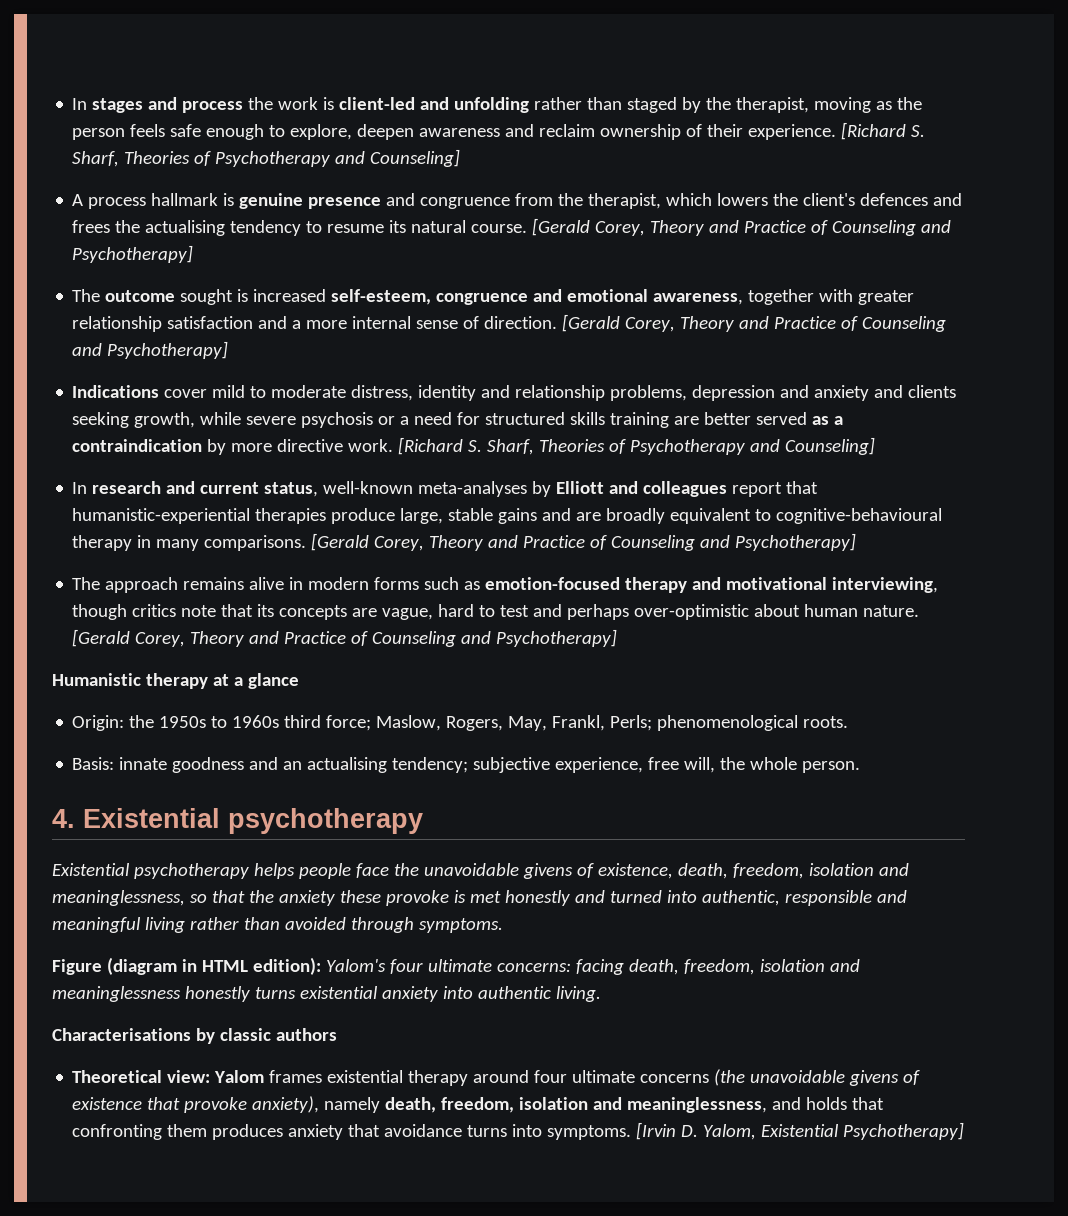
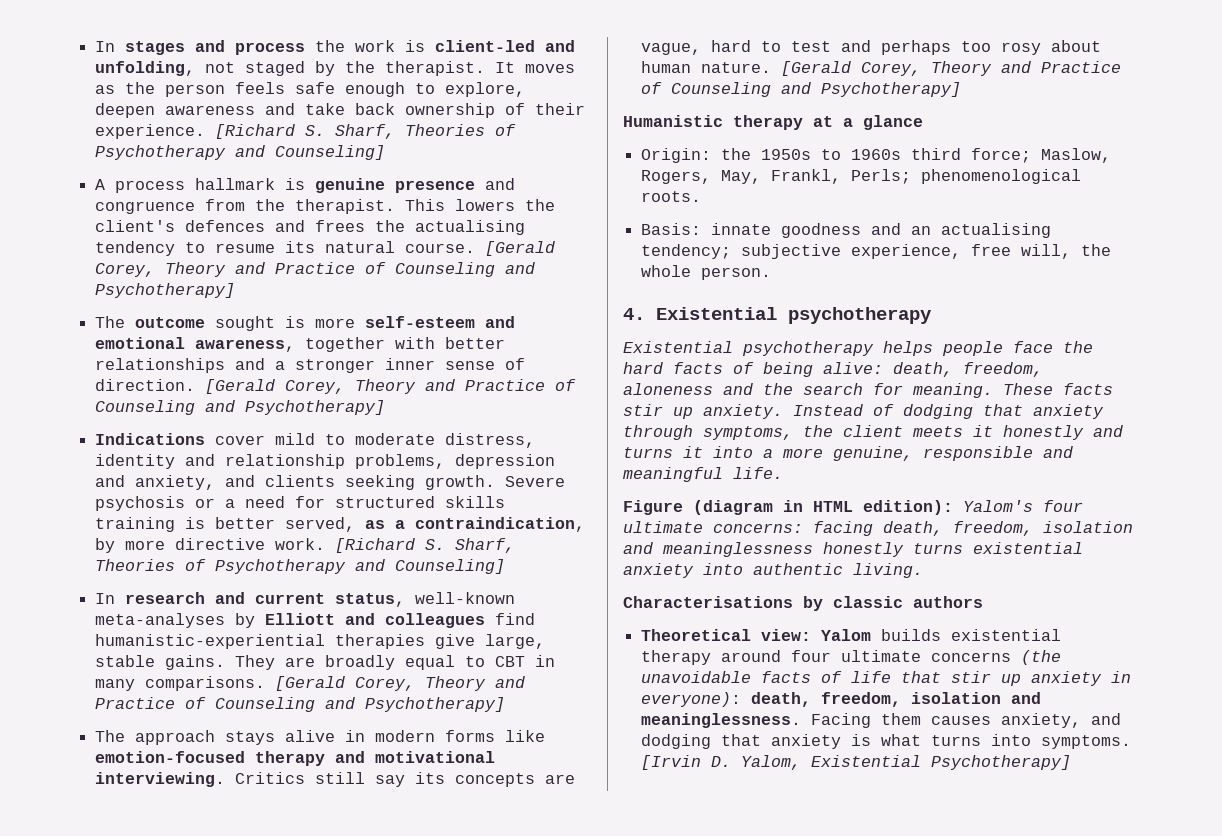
- In stages and process the work is client-led and unfolding rather than staged by the therapist, moving as the person feels safe enough to explore, deepen awareness and reclaim ownership of their experience.
+ In stages and process the work is client-led and unfolding, not staged by the therapist. It moves as the person feels safe enough to explore, deepen awareness and take back ownership of their experience.
- A process hallmark is genuine presence and congruence from the therapist, which lowers the client's defences and frees the actualising tendency to resume its natural course.
+ A process hallmark is genuine presence and congruence from the therapist. This lowers the client's defences and frees the actualising tendency to resume its natural course.
- The outcome sought is increased self-esteem, congruence and emotional awareness, together with greater relationship satisfaction and a more internal sense of direction.
+ The outcome sought is more self-esteem and emotional awareness, together with better relationships and a stronger inner sense of direction.
- Indications cover mild to moderate distress, identity and relationship problems, depression and anxiety and clients seeking growth, while severe psychosis or a need for structured skills training are better served as a contraindication by more directive work.
+ Indications cover mild to moderate distress, identity and relationship problems, depression and anxiety, and clients seeking growth. Severe psychosis or a need for structured skills training is better served, as a contraindication, by more directive work.
- In research and current status, well-known meta-analyses by Elliott and colleagues report that humanistic-experiential therapies produce large, stable gains and are broadly equivalent to cognitive-behavioural therapy in many comparisons.
+ In research and current status, well-known meta-analyses by Elliott and colleagues find humanistic-experiential therapies give large, stable gains. They are broadly equal to CBT in many comparisons.
- The approach remains alive in modern forms such as emotion-focused therapy and motivational interviewing, though critics note that its concepts are vague, hard to test and perhaps over-optimistic about human nature.
+ The approach stays alive in modern forms like emotion-focused therapy and motivational interviewing. Critics still say its concepts are vague, hard to test and perhaps too rosy about human nature.
- Existential psychotherapy helps people face the unavoidable givens of existence, death, freedom, isolation and meaninglessness, so that the anxiety these provoke is met honestly and turned into authentic, responsible and meaningful living rather than avoided through symptoms.
+ Existential psychotherapy helps people face the hard facts of being alive: death, freedom, aloneness and the search for meaning. These facts stir up anxiety. Instead of dodging that anxiety through symptoms, the client meets it honestly and turns it into a more genuine, responsible and meaningful life.
- Theoretical view: Yalom frames existential therapy around four ultimate concerns (the unavoidable givens of existence that provoke anxiety), namely death, freedom, isolation and meaninglessness, and holds that confronting them produces anxiety that avoidance turns into symptoms.
+ Theoretical view: Yalom builds existential therapy around four ultimate concerns (the unavoidable facts of life that stir up anxiety in everyone): death, freedom, isolation and meaninglessness. Facing them causes anxiety, and dodging that anxiety is what turns into symptoms.

